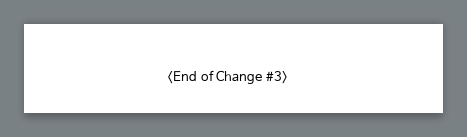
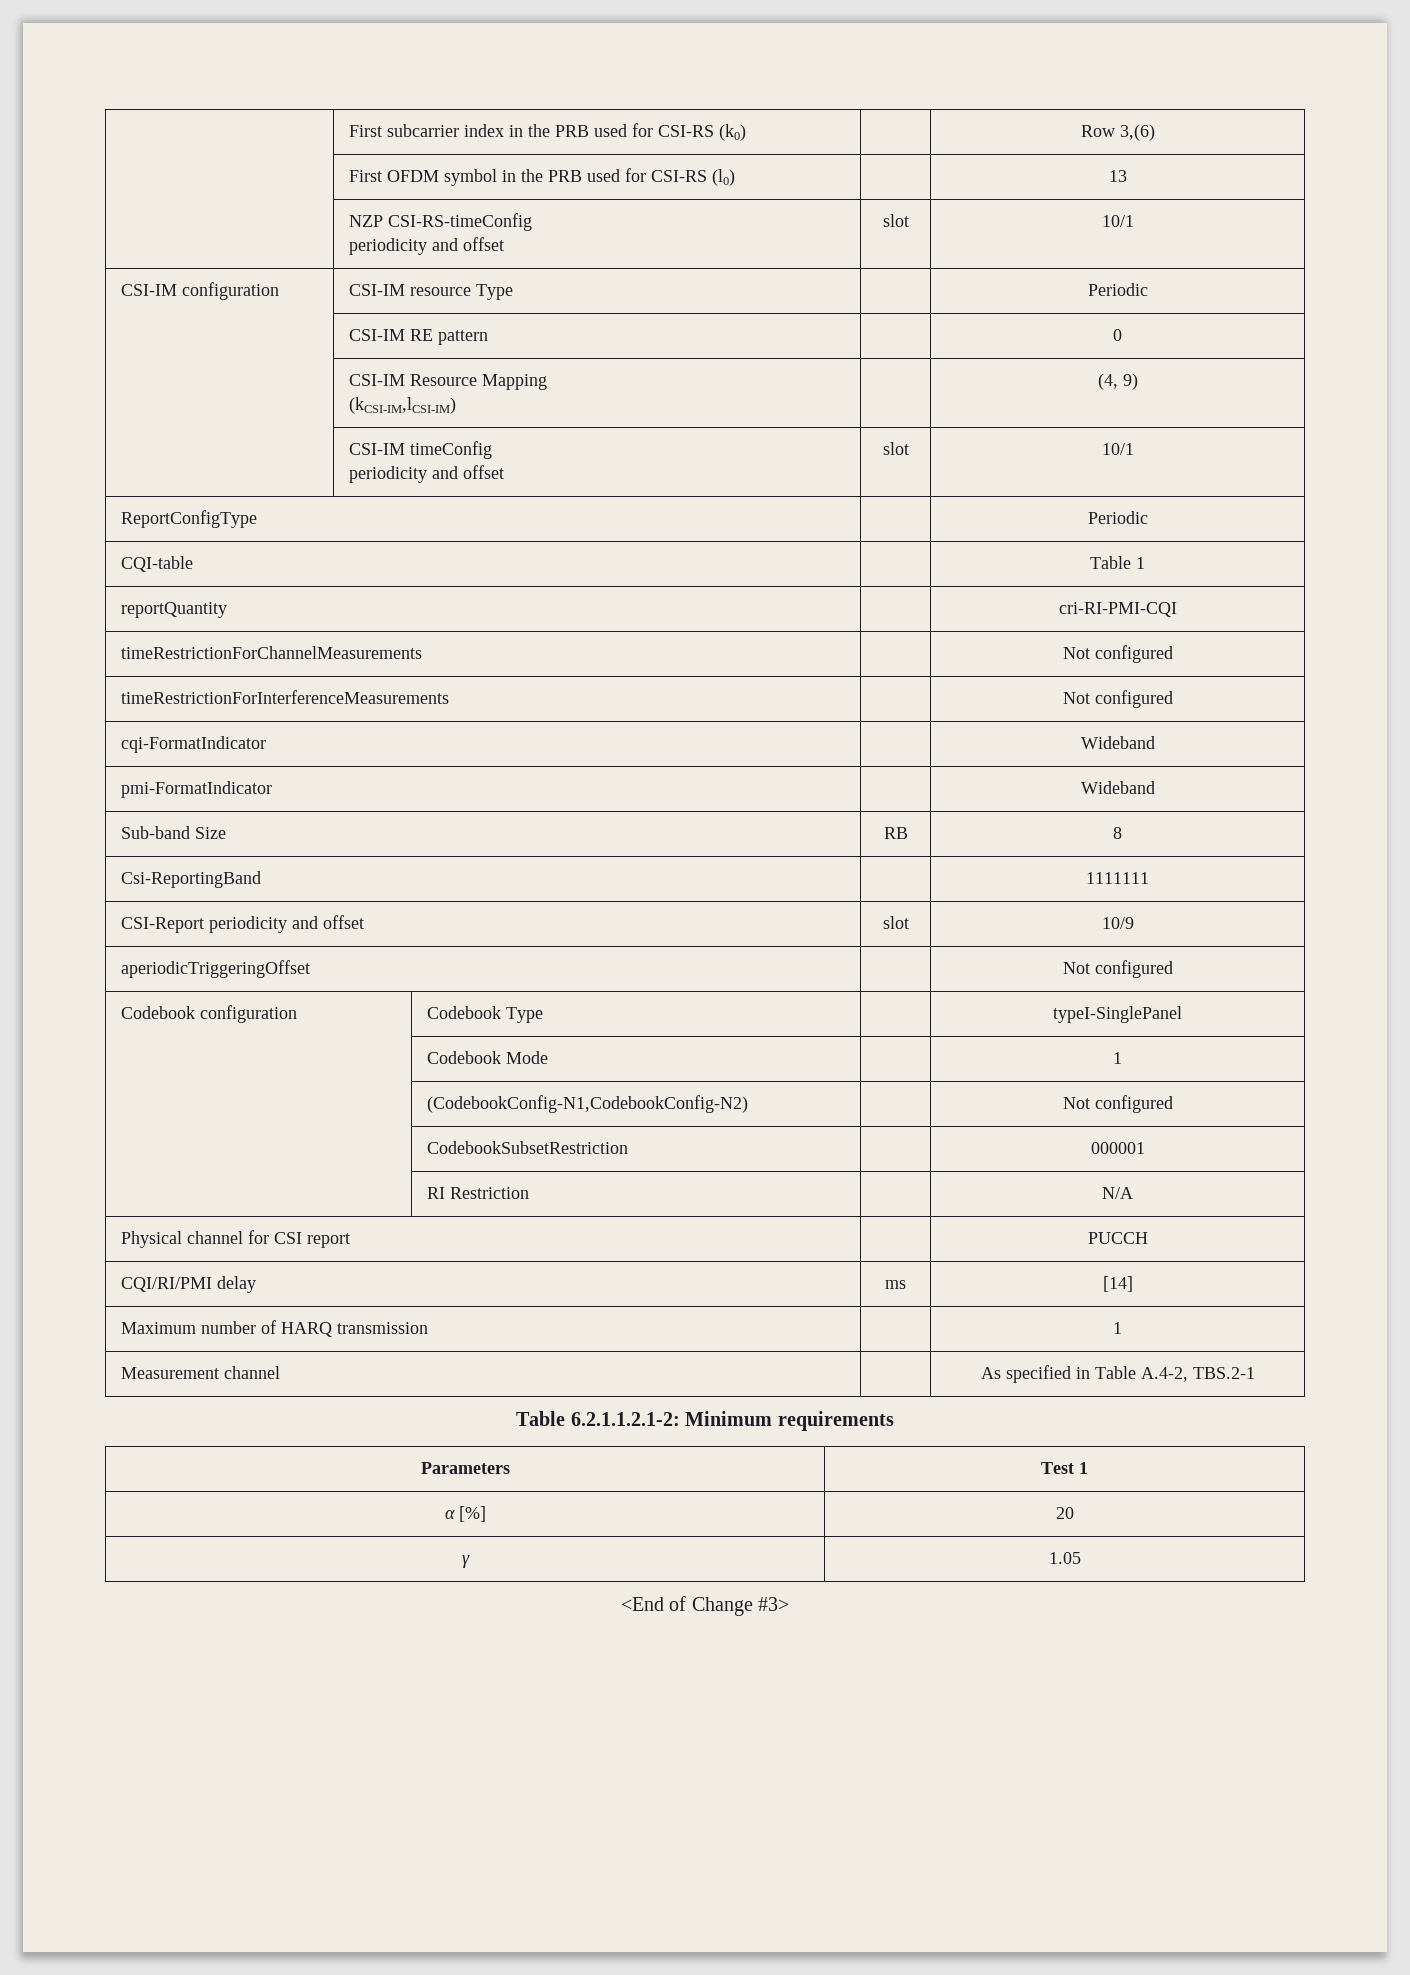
+ | First subcarrier index in the PRB used for CSI-RS (k0) | | Row 3,(6)
+ | First OFDM symbol in the PRB used for CSI-RS (l0) | | 13
+ | NZP CSI-RS-timeConfig
+ periodicity and offset | slot | 10/1
+ CSI-IM configuration | CSI-IM resource Type | | Periodic
+ | CSI-IM RE pattern | | 0
+ | CSI-IM Resource Mapping
+ (kCSI-IM,lCSI-IM) | | (4, 9)
+ | CSI-IM timeConfig
+ periodicity and offset | slot | 10/1
+ ReportConfigType | | Periodic
+ CQI-table | | Table 1
+ reportQuantity | | cri-RI-PMI-CQI
+ timeRestrictionForChannelMeasurements | | Not configured
+ timeRestrictionForInterferenceMeasurements | | Not configured
+ cqi-FormatIndicator | | Wideband
+ pmi-FormatIndicator | | Wideband
+ Sub-band Size | RB | 8
+ Csi-ReportingBand | | 1111111
+ CSI-Report periodicity and offset | slot | 10/9
+ aperiodicTriggeringOffset | | Not configured
+ Codebook configuration | Codebook Type | | typeI-SinglePanel
+ | Codebook Mode | | 1
+ | (CodebookConfig-N1,CodebookConfig-N2) | | Not configured
+ | CodebookSubsetRestriction | | 000001
+ | RI Restriction | | N/A
+ Physical channel for CSI report | | PUCCH
+ CQI/RI/PMI delay | ms | [14]
+ Maximum number of HARQ transmission | | 1
+ Measurement channel | | As specified in Table A.4-2, TBS.2-1
+ Table 6.2.1.1.2.1-2: Minimum requirements
+ Parameters | Test 1
+ α [%] | 20
+ γ | 1.05

